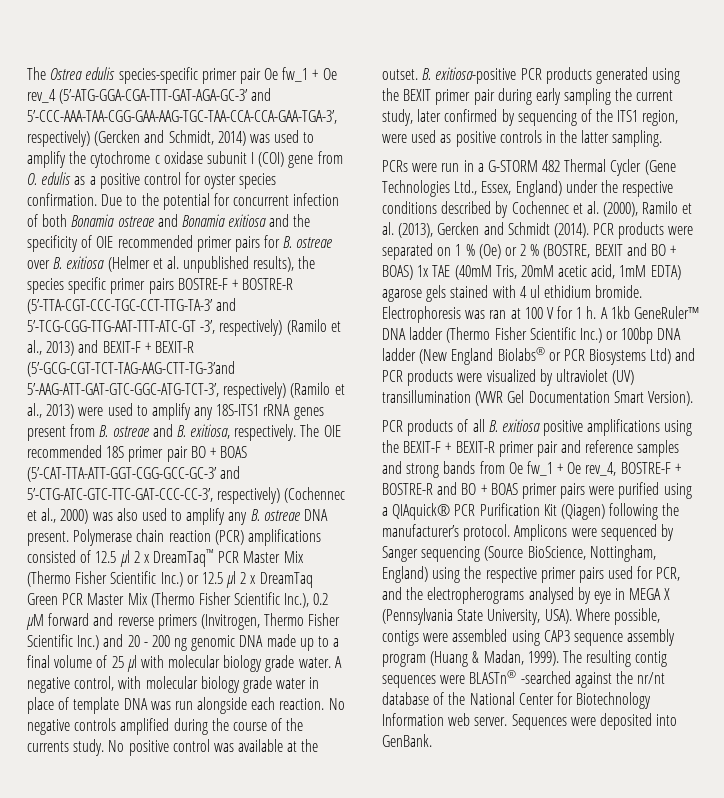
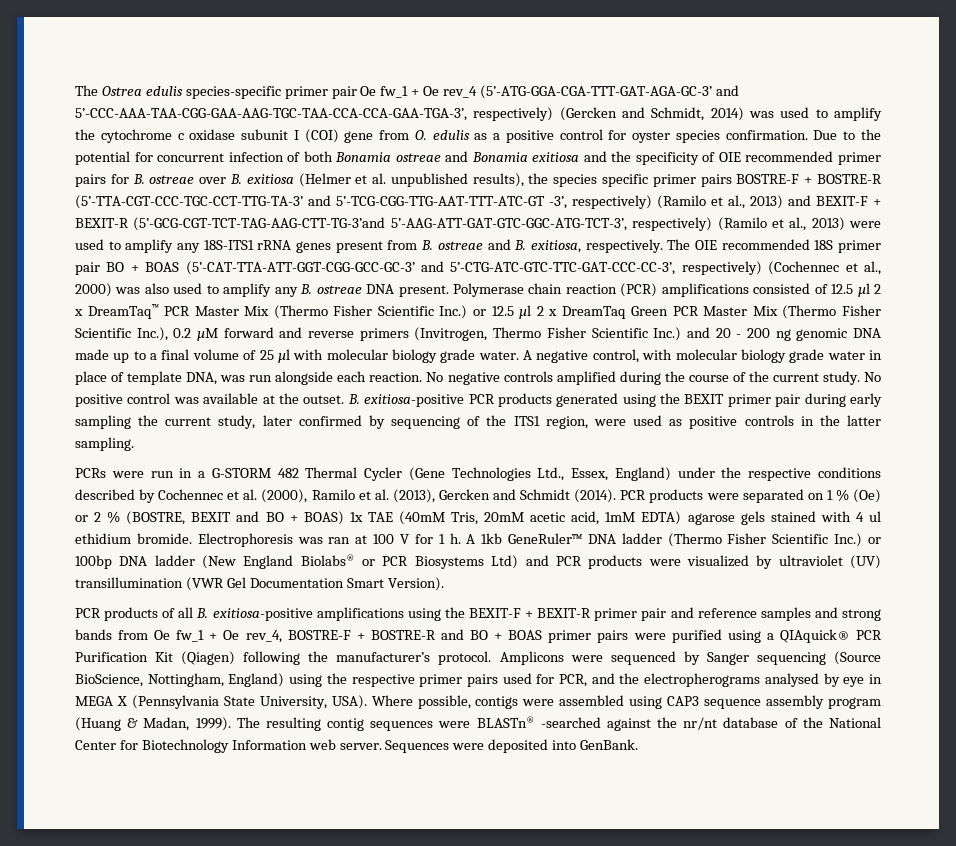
- A negative control, with molecular biology grade water in place of template DNA was run alongside each reaction.
+ A negative control, with molecular biology grade water in place of template DNA, was run alongside each reaction.
- No negative controls amplified during the course of the currents study.
+ No negative controls amplified during the course of the current study.
- PCR products of all B. exitiosa positive amplifications using the BEXIT-F + BEXIT-R primer pair and reference samples and strong bands from Oe fw_1 + Oe rev_4, BOSTRE-F + BOSTRE-R and BO + BOAS primer pairs were purified using a QIAquick® PCR Purification Kit (Qiagen) following the manufacturer’s protocol.
+ PCR products of all B. exitiosa-positive amplifications using the BEXIT-F + BEXIT-R primer pair and reference samples and strong bands from Oe fw_1 + Oe rev_4, BOSTRE-F + BOSTRE-R and BO + BOAS primer pairs were purified using a QIAquick® PCR Purification Kit (Qiagen) following the manufacturer’s protocol.

